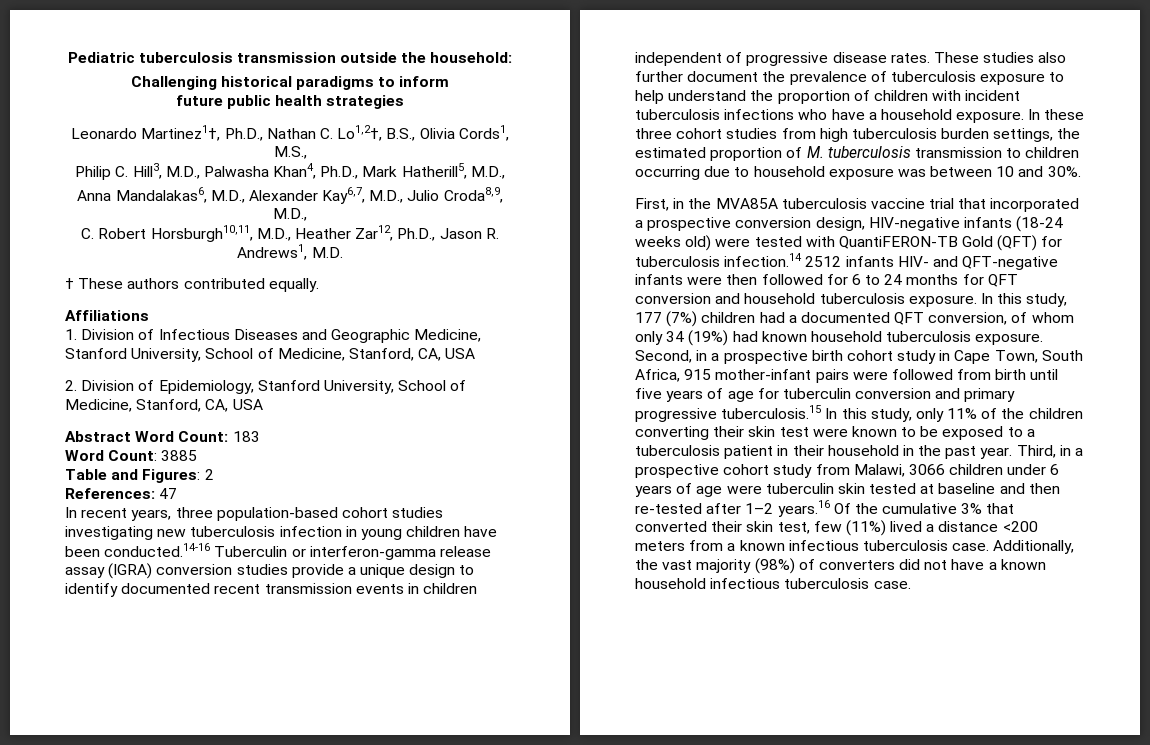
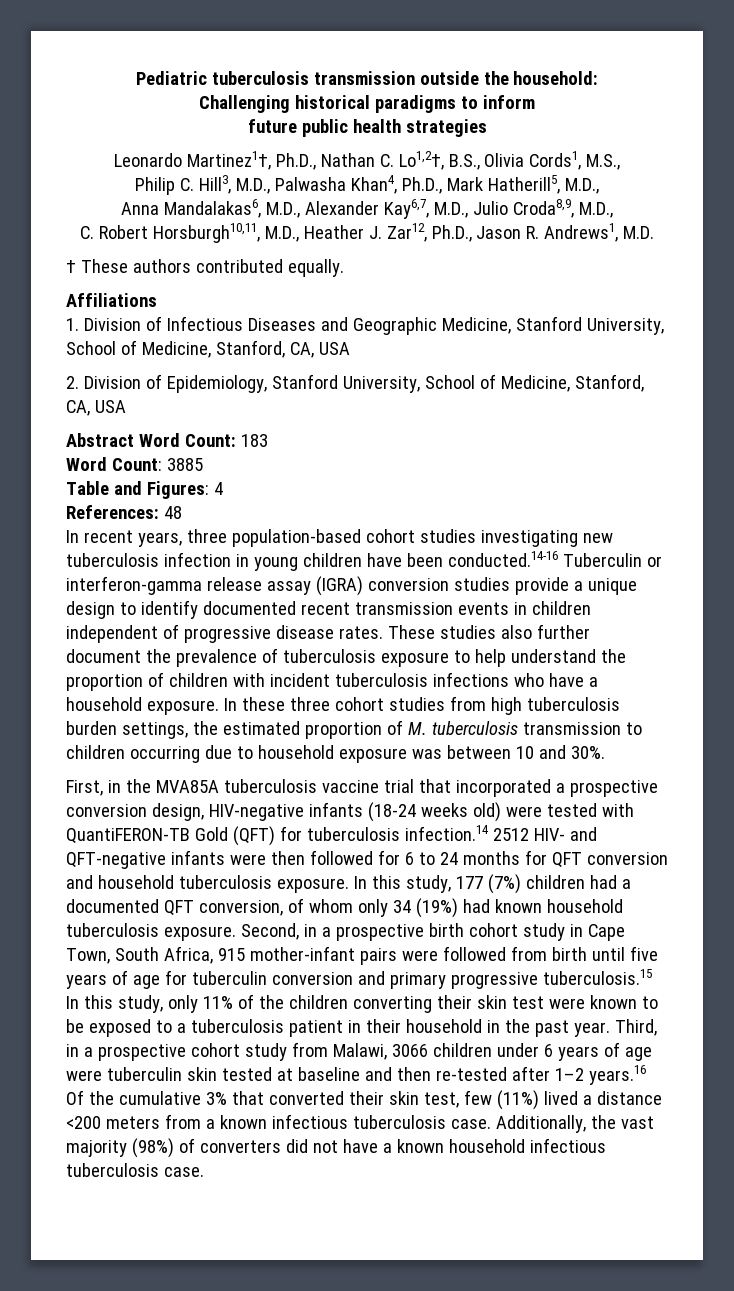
- C. Robert Horsburgh10,11, M.D., Heather Zar12, Ph.D., Jason R. Andrews1, M.D.
+ C. Robert Horsburgh10,11, M.D., Heather J. Zar12, Ph.D., Jason R. Andrews1, M.D.
- Table and Figures: 2
+ Table and Figures: 4
- References: 47
+ References: 48
- First, in the MVA85A tuberculosis vaccine trial that incorporated a prospective conversion design, HIV-negative infants (18-24 weeks old) were tested with QuantiFERON-TB Gold (QFT) for tuberculosis infection.14 2512 infants HIV- and QFT-negative infants were then followed for 6 to 24 months for QFT conversion and household tuberculosis exposure.
+ First, in the MVA85A tuberculosis vaccine trial that incorporated a prospective conversion design, HIV-negative infants (18-24 weeks old) were tested with QuantiFERON-TB Gold (QFT) for tuberculosis infection.14 2512 HIV- and QFT-negative infants were then followed for 6 to 24 months for QFT conversion and household tuberculosis exposure.

